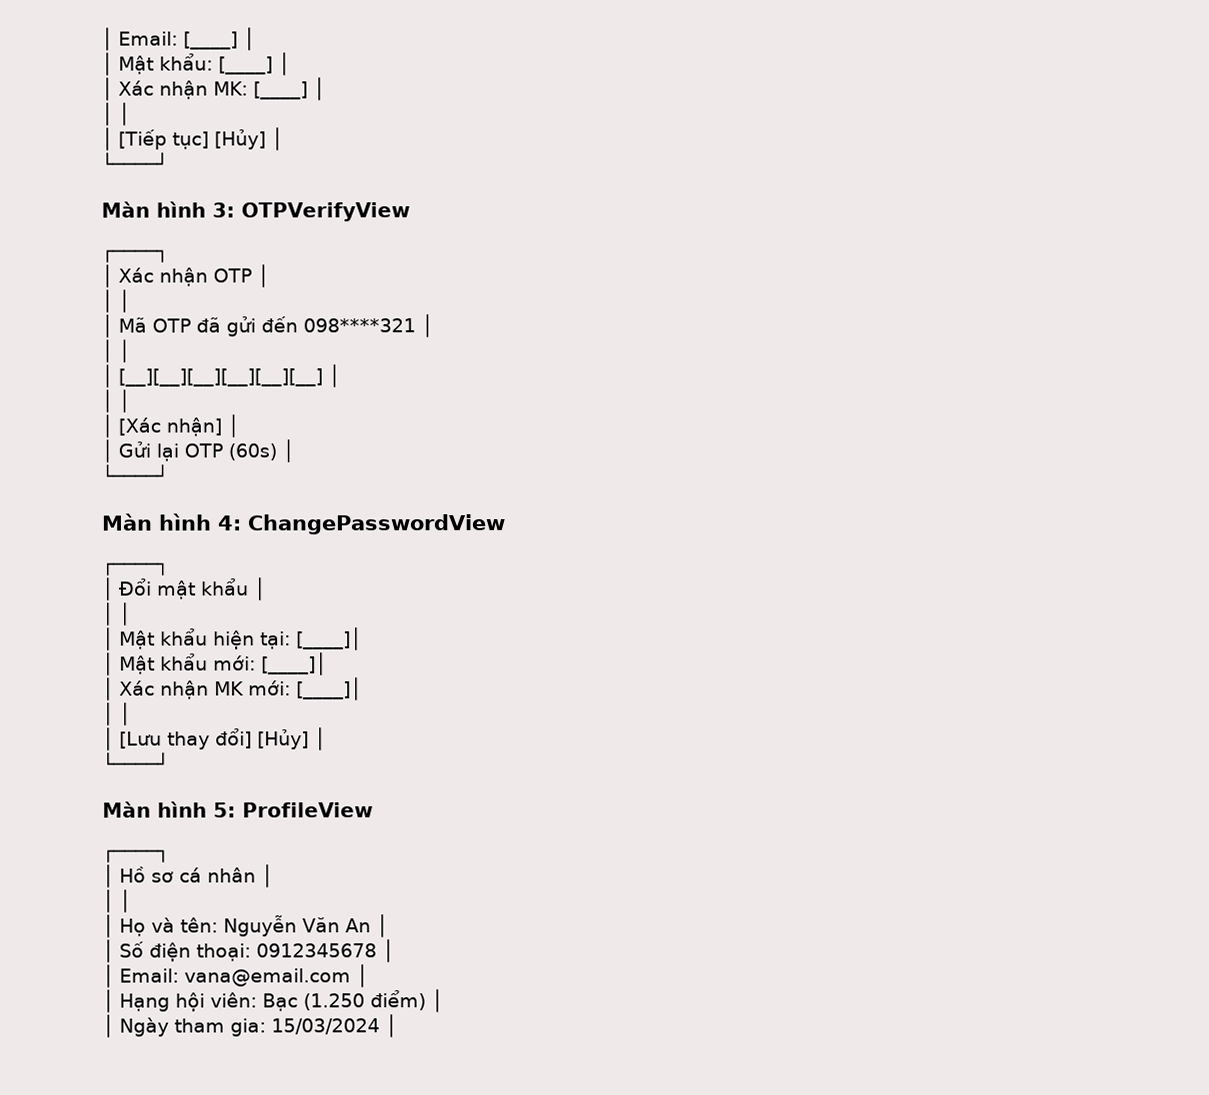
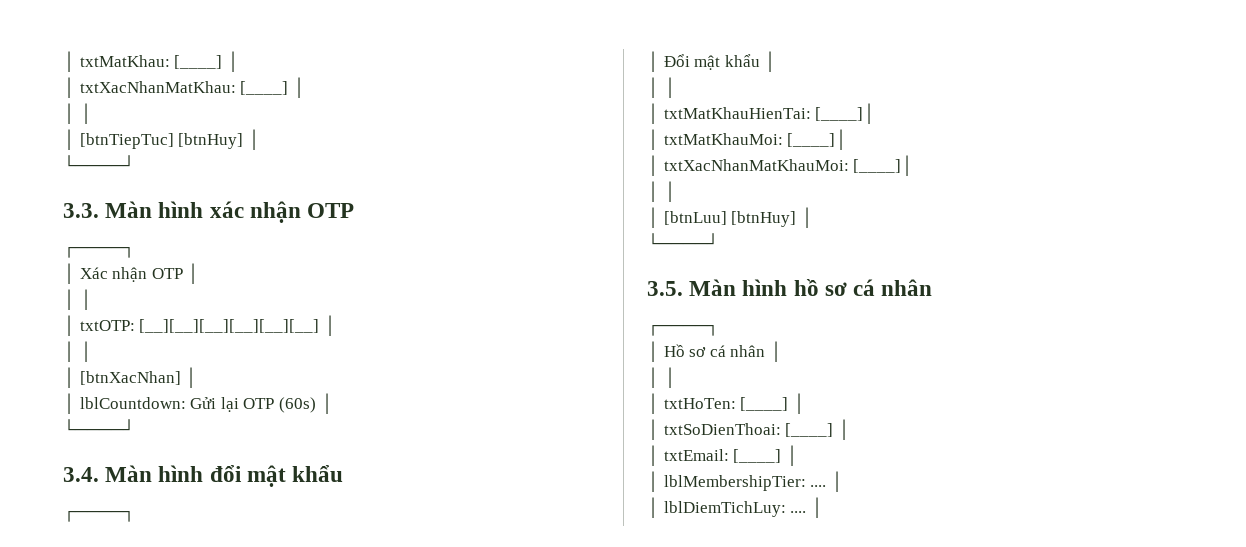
- │ Email: [____] │
- │ Mật khẩu: [____] │
- │ Xác nhận MK: [____] │
+ │ txtMatKhau: [____] │
+ │ txtXacNhanMatKhau: [____] │
- │ [Tiếp tục] [Hủy] │
+ │ [btnTiepTuc] [btnHuy] │
  └────┘
- Màn hình 3: OTPVerifyView
+ 3.3. Màn hình xác nhận OTP
- │ Mã OTP đã gửi đến 098****321 │
- │ │
- │ [__][__][__][__][__][__] │
+ │ txtOTP: [__][__][__][__][__][__] │
- │ [Xác nhận] │
- │ Gửi lại OTP (60s) │
+ │ [btnXacNhan] │
+ │ lblCountdown: Gửi lại OTP (60s) │
- Màn hình 4: ChangePasswordView
+ 3.4. Màn hình đổi mật khẩu
- │ Mật khẩu hiện tại: [____]│
- │ Mật khẩu mới: [____]│
- │ Xác nhận MK mới: [____]│
+ │ txtMatKhauHienTai: [____]│
+ │ txtMatKhauMoi: [____]│
+ │ txtXacNhanMatKhauMoi: [____]│
- │ [Lưu thay đổi] [Hủy] │
+ │ [btnLuu] [btnHuy] │
  └────┘
- Màn hình 5: ProfileView
+ 3.5. Màn hình hồ sơ cá nhân
- │ Họ và tên: Nguyễn Văn An │
- │ Số điện thoại: 0912345678 │
- │ Email: vana@email.com │
- │ Hạng hội viên: Bạc (1.250 điểm) │
- │ Ngày tham gia: 15/03/2024 │
+ │ txtHoTen: [____] │
+ │ txtSoDienThoai: [____] │
+ │ txtEmail: [____] │
+ │ lblMembershipTier: .... │
+ │ lblDiemTichLuy: .... │

